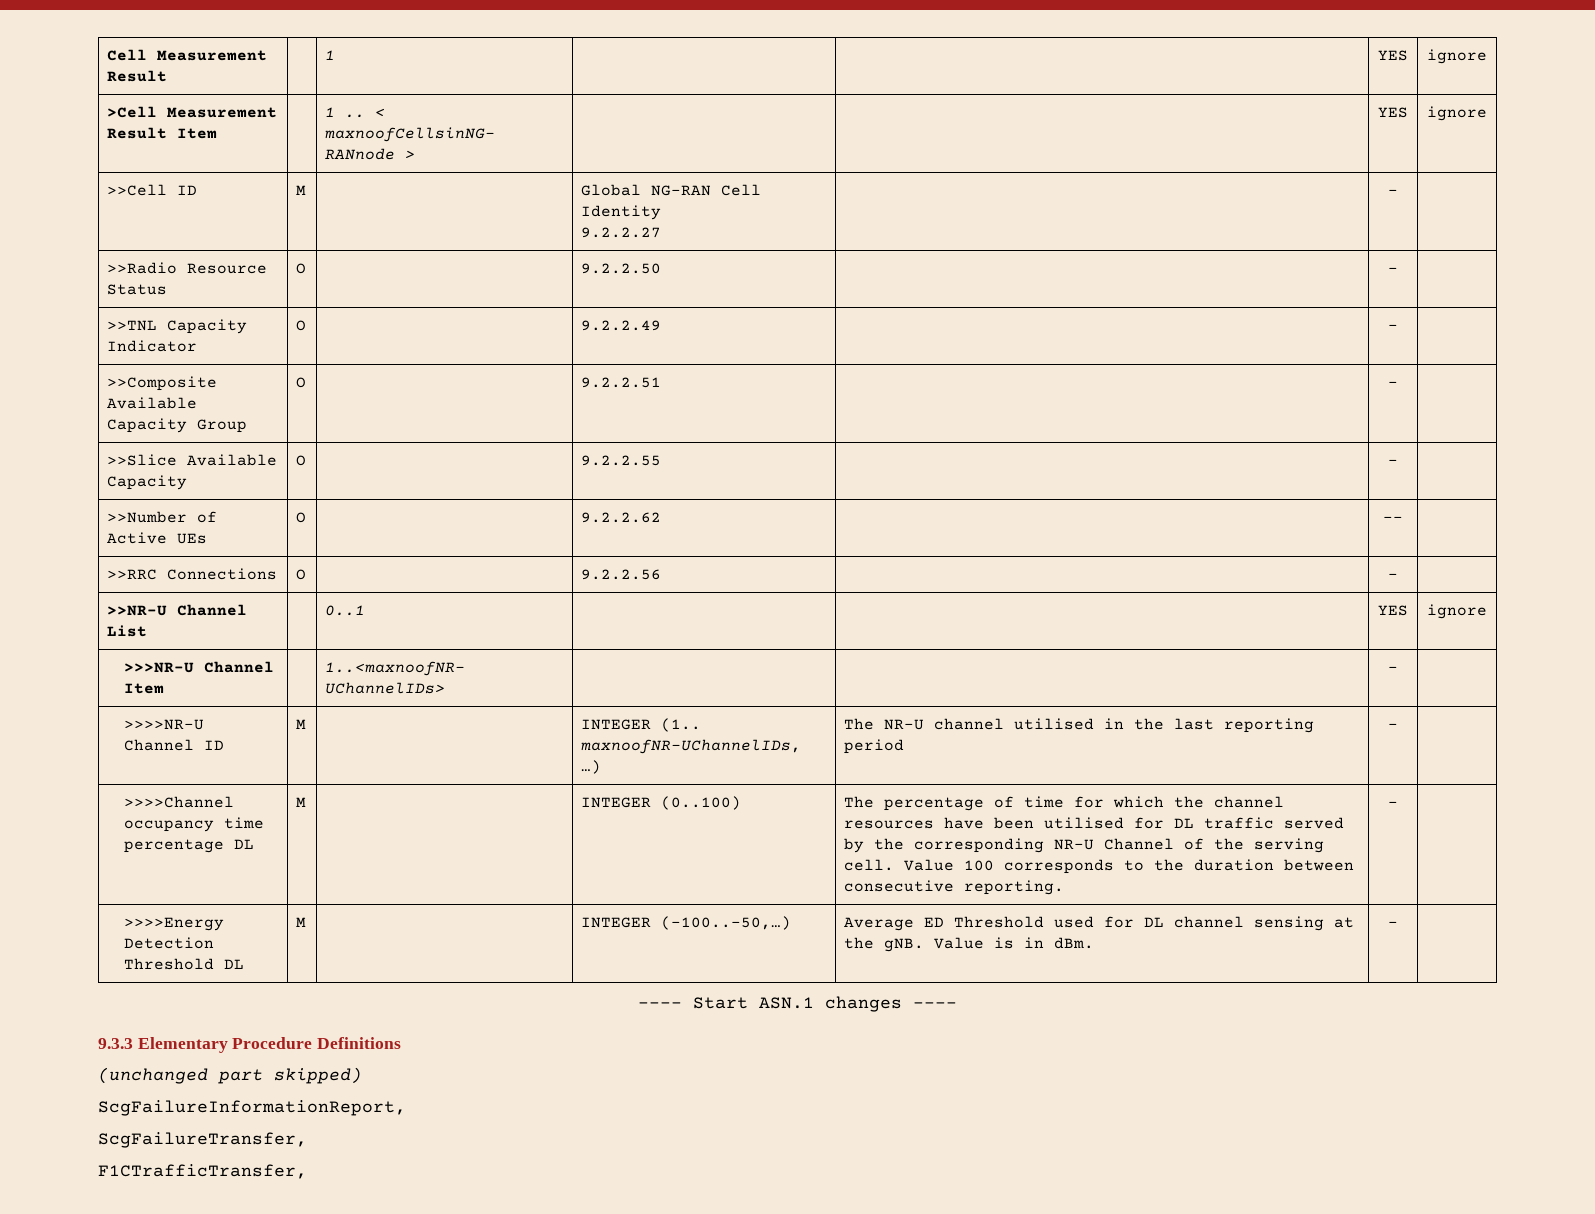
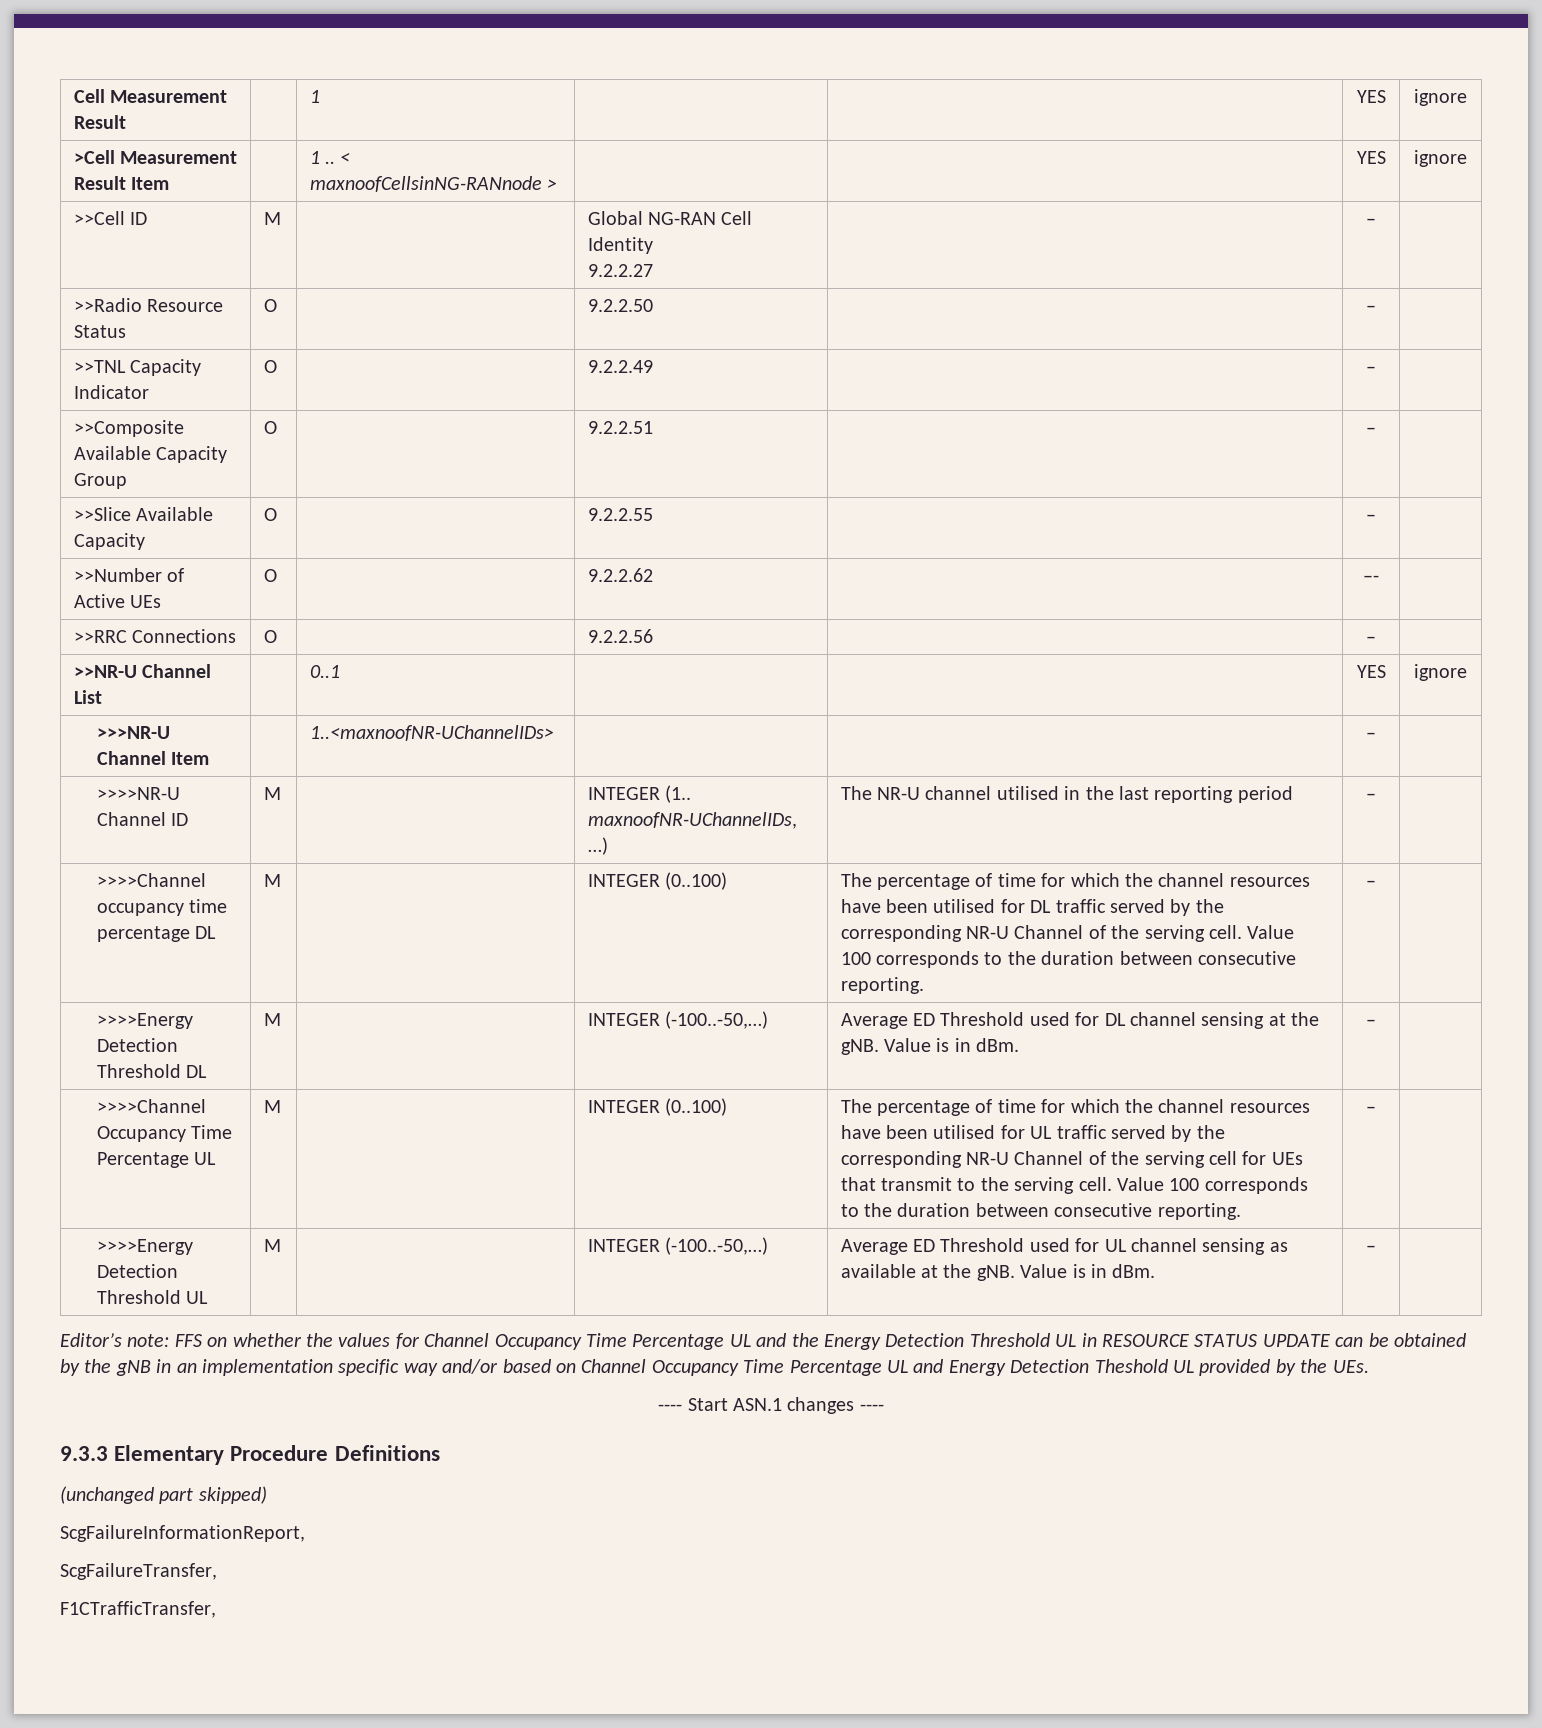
+ >>>>Channel Occupancy Time Percentage UL | M | | INTEGER (0..100) | The percentage of time for which the channel resources have been utilised for UL traffic served by the corresponding NR-U Channel of the serving cell for UEs that transmit to the serving cell. Value 100 corresponds to the duration between consecutive reporting. | – |
+ >>>>Energy Detection Threshold UL | M | | INTEGER (-100..-50,…) | Average ED Threshold used for UL channel sensing as available at the gNB. Value is in dBm. | – |
+ Editor’s note: FFS on whether the values for Channel Occupancy Time Percentage UL and the Energy Detection Threshold UL in RESOURCE STATUS UPDATE can be obtained by the gNB in an implementation specific way and/or based on Channel Occupancy Time Percentage UL and Energy Detection Theshold UL provided by the UEs.

